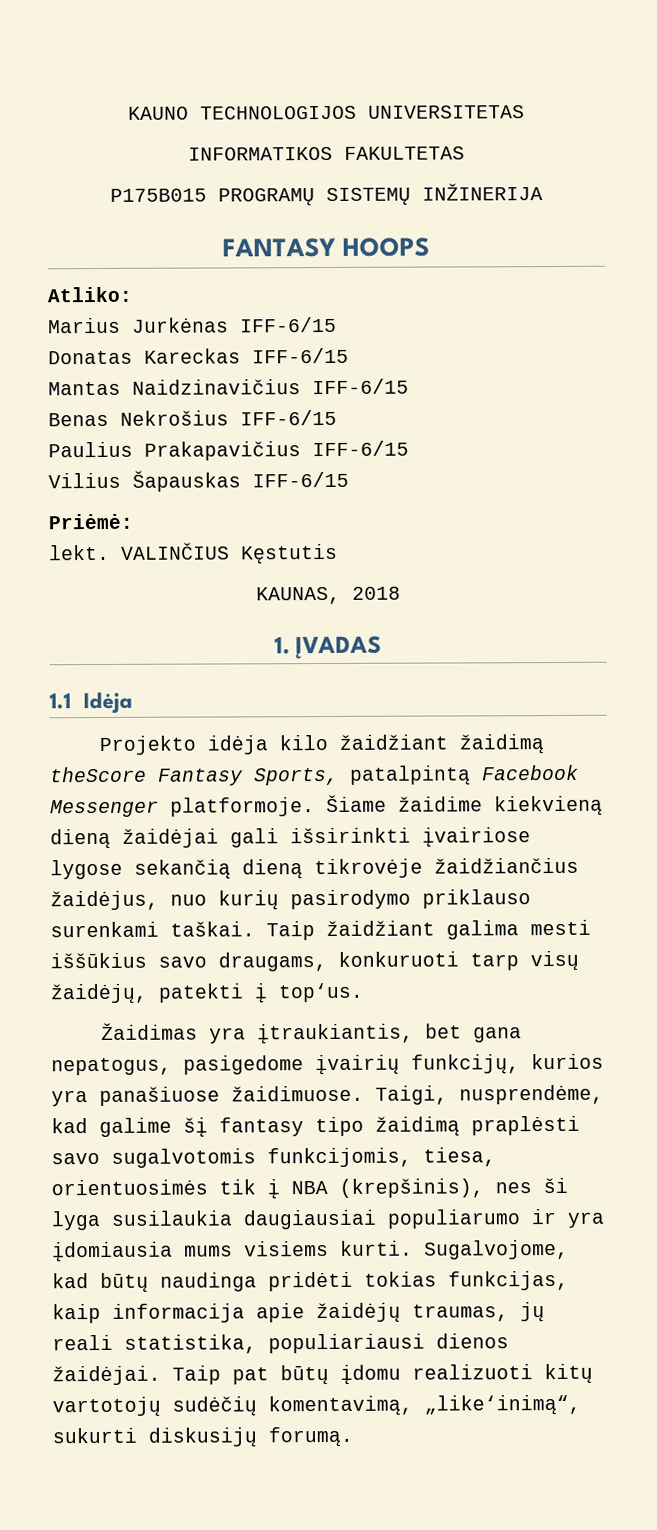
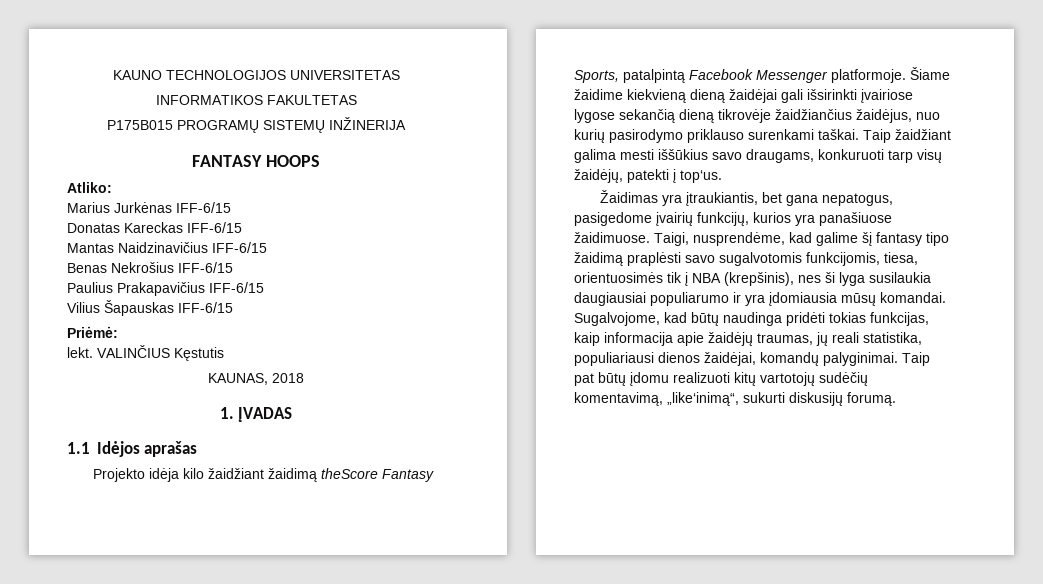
- 1.1 Idėja
+ 1.1 Idėjos aprašas
- Taigi, nusprendėme, kad galime šį fantasy tipo žaidimą praplėsti savo sugalvotomis funkcijomis, tiesa, orientuosimės tik į NBA (krepšinis), nes ši lyga susilaukia daugiausiai populiarumo ir yra įdomiausia mums visiems kurti.
+ Taigi, nusprendėme, kad galime šį fantasy tipo žaidimą praplėsti savo sugalvotomis funkcijomis, tiesa, orientuosimės tik į NBA (krepšinis), nes ši lyga susilaukia daugiausiai populiarumo ir yra įdomiausia mūsų komandai.
- Sugalvojome, kad būtų naudinga pridėti tokias funkcijas, kaip informacija apie žaidėjų traumas, jų reali statistika, populiariausi dienos žaidėjai.
+ Sugalvojome, kad būtų naudinga pridėti tokias funkcijas, kaip informacija apie žaidėjų traumas, jų reali statistika, populiariausi dienos žaidėjai, komandų palyginimai.

